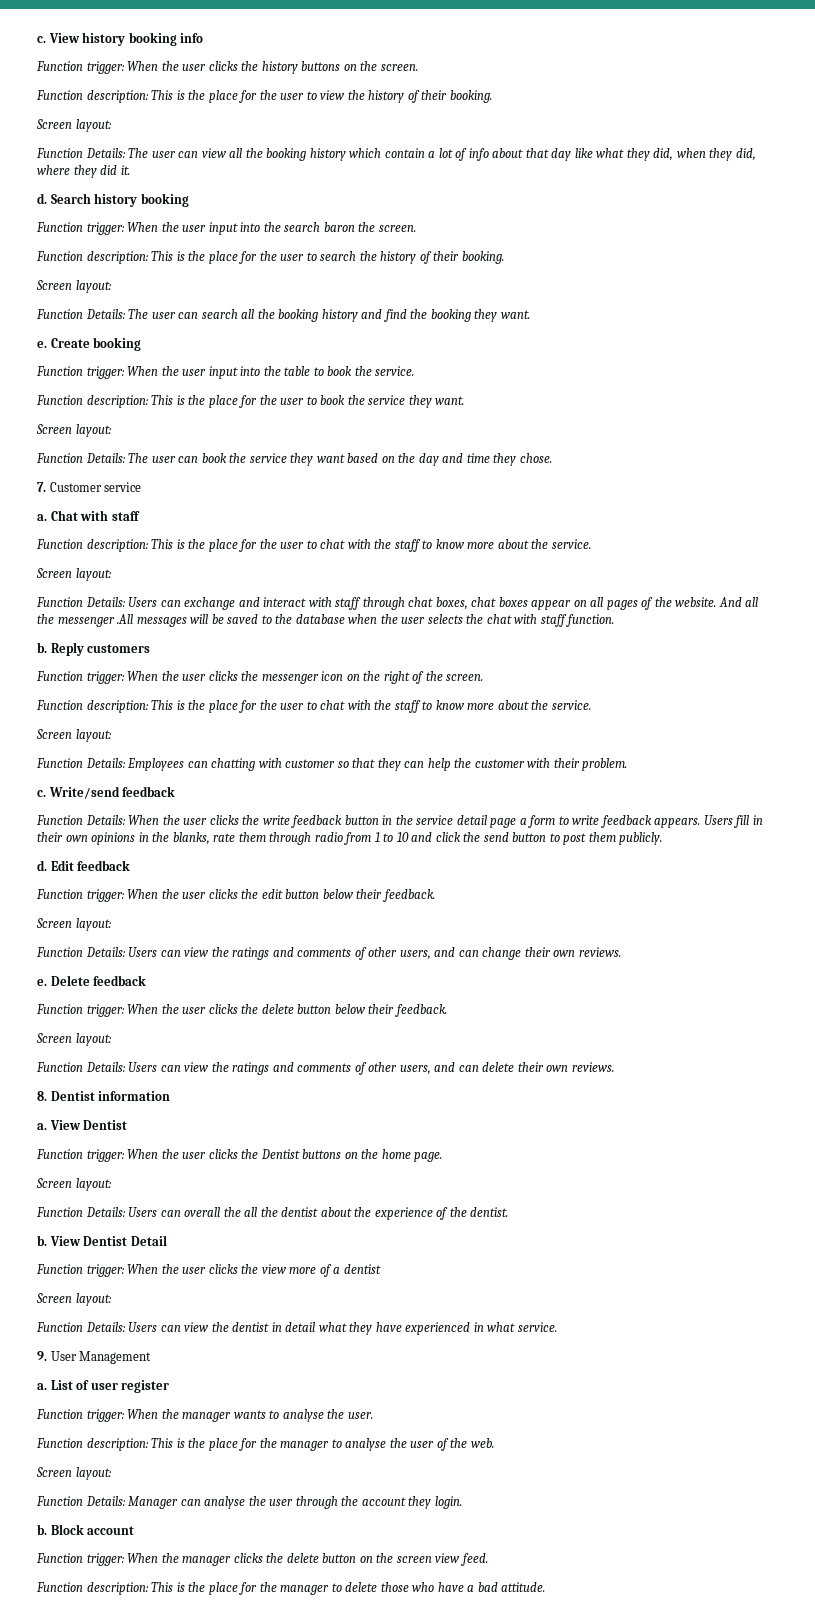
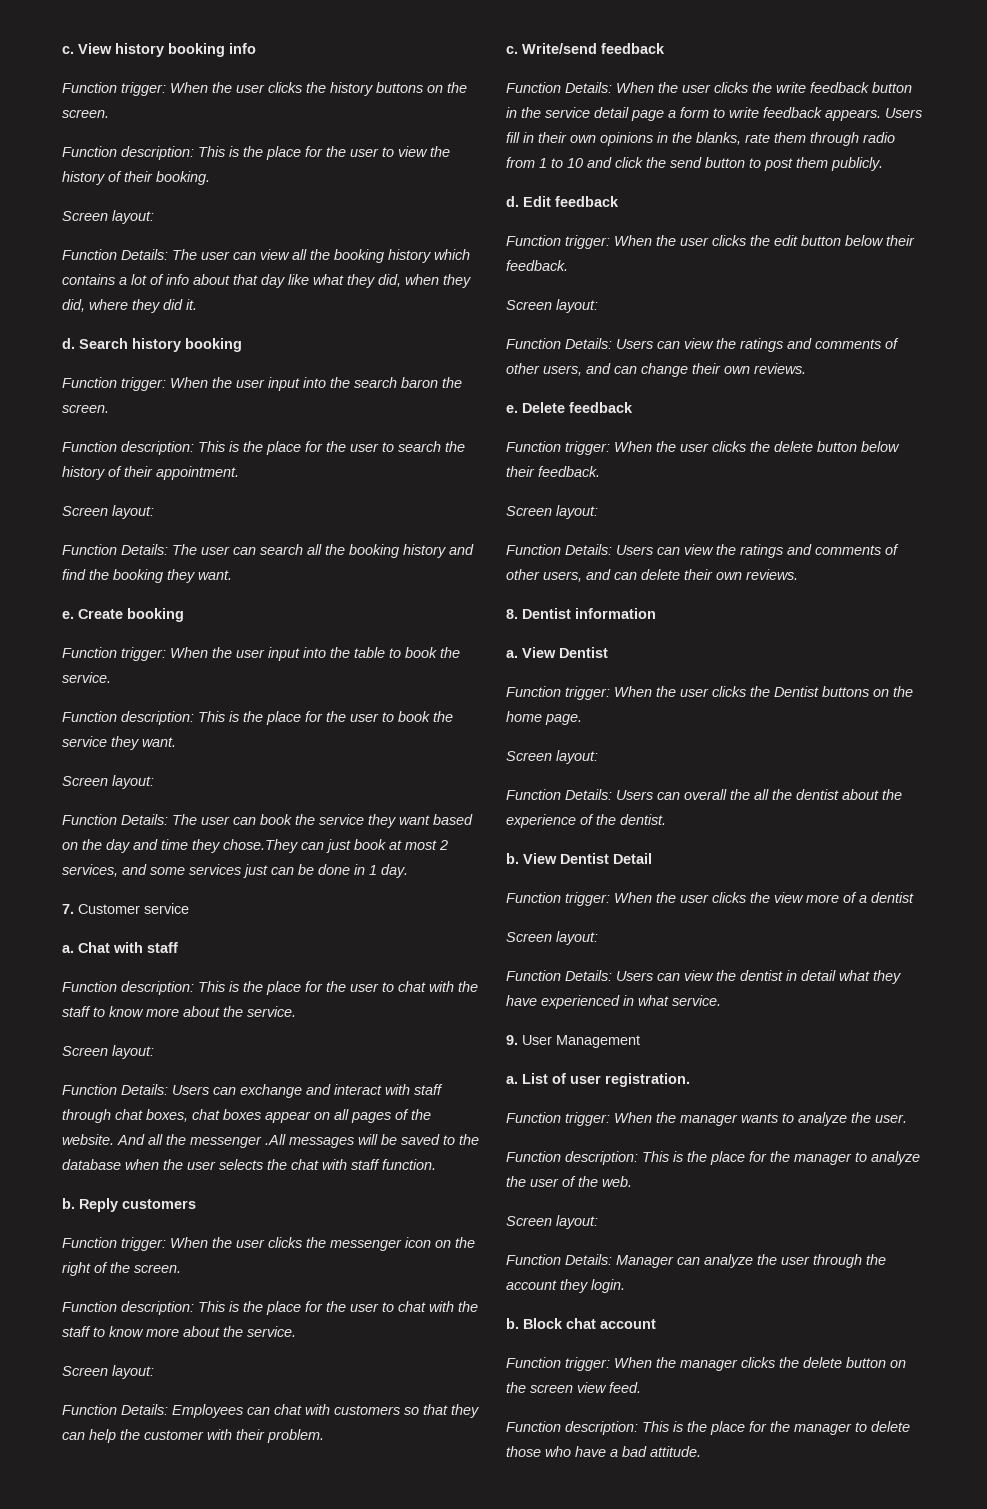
- Function Details: The user can view all the booking history which contain a lot of info about that day like what they did, when they did, where they did it.
+ Function Details: The user can view all the booking history which contains a lot of info about that day like what they did, when they did, where they did it.
- Function description: This is the place for the user to search the history of their booking.
+ Function description: This is the place for the user to search the history of their appointment.
- Function Details: The user can book the service they want based on the day and time they chose.
+ Function Details: The user can book the service they want based on the day and time they chose.They can just book at most 2 services, and some services just can be done in 1 day.
- Function Details: Employees can chatting with customer so that they can help the customer with their problem.
+ Function Details: Employees can chat with customers so that they can help the customer with their problem.
- List of user register
+ List of user registration.
- Function trigger: When the manager wants to analyse the user.
+ Function trigger: When the manager wants to analyze the user.
- Function description: This is the place for the manager to analyse the user of the web.
+ Function description: This is the place for the manager to analyze the user of the web.
- Function Details: Manager can analyse the user through the account they login.
+ Function Details: Manager can analyze the user through the account they login.
- Block account
+ Block chat account

